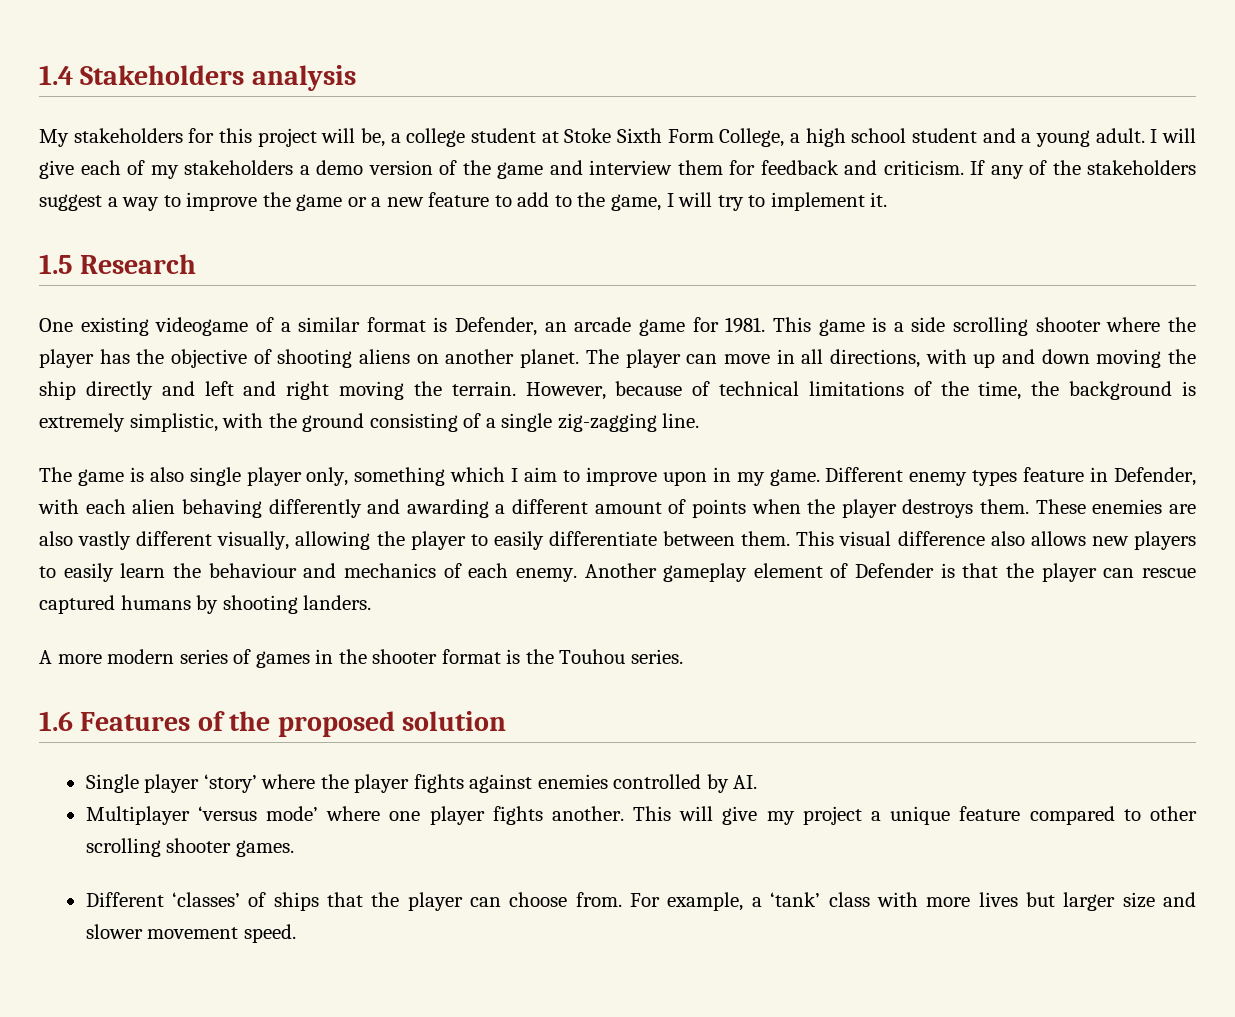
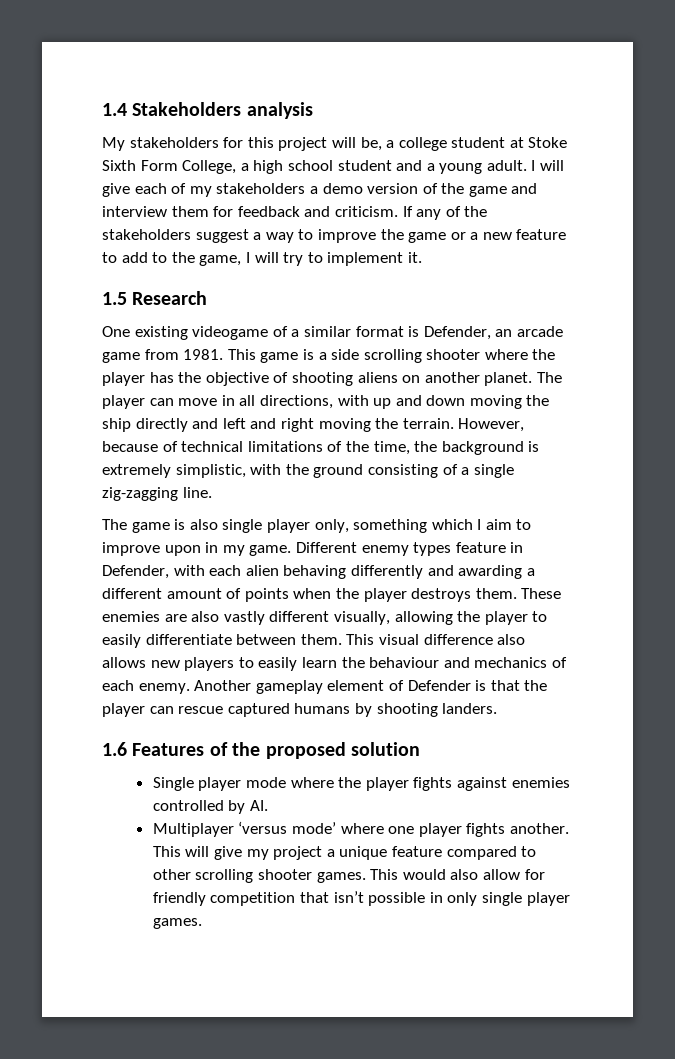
- One existing videogame of a similar format is Defender, an arcade game for 1981.
+ One existing videogame of a similar format is Defender, an arcade game from 1981.
- A more modern series of games in the shooter format is the Touhou series.
- Single player ‘story’ where the player fights against enemies controlled by AI.
+ Single player mode where the player fights against enemies controlled by AI.
- This will give my project a unique feature compared to other scrolling shooter games.
- Different ‘classes’ of ships that the player can choose from. For example, a ‘tank’ class with more lives but larger size and slower movement speed.
+ This will give my project a unique feature compared to other scrolling shooter games. This would also allow for friendly competition that isn’t possible in only single player games.

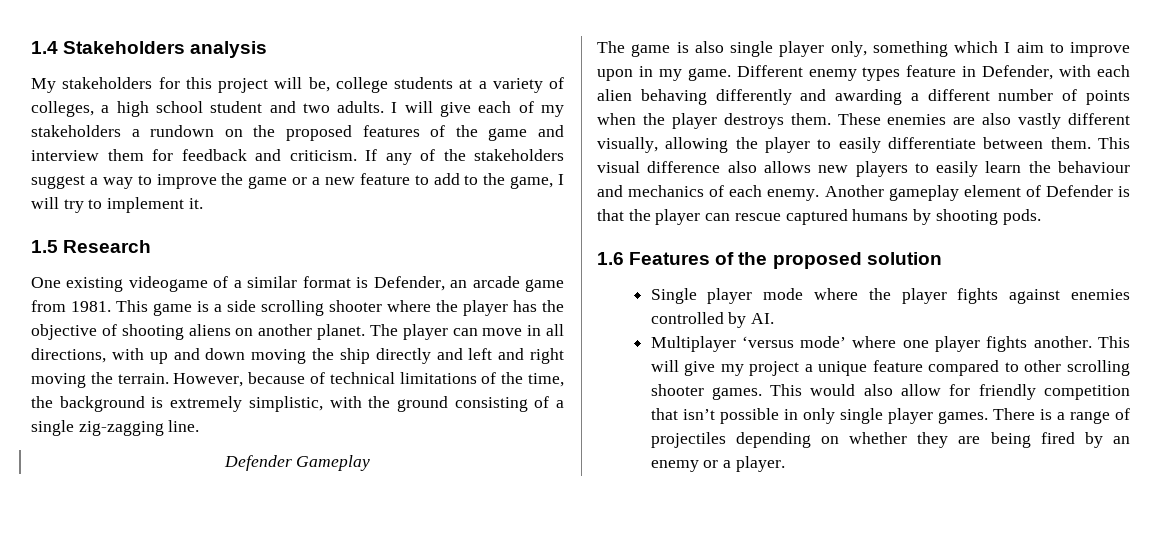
- My stakeholders for this project will be, a college student at Stoke Sixth Form College, a high school student and a young adult.
+ My stakeholders for this project will be, college students at a variety of colleges, a high school student and two adults.
- I will give each of my stakeholders a demo version of the game and interview them for feedback and criticism.
+ I will give each of my stakeholders a rundown on the proposed features of the game and interview them for feedback and criticism.
+ Defender Gameplay
- Different enemy types feature in Defender, with each alien behaving differently and awarding a different amount of points when the player destroys them.
+ Different enemy types feature in Defender, with each alien behaving differently and awarding a different number of points when the player destroys them.
- Another gameplay element of Defender is that the player can rescue captured humans by shooting landers.
+ Another gameplay element of Defender is that the player can rescue captured humans by shooting pods.
+ There is a range of projectiles depending on whether they are being fired by an enemy or a player.

